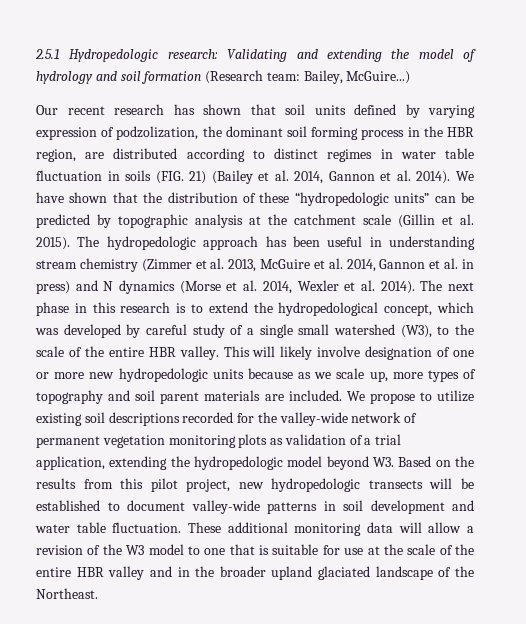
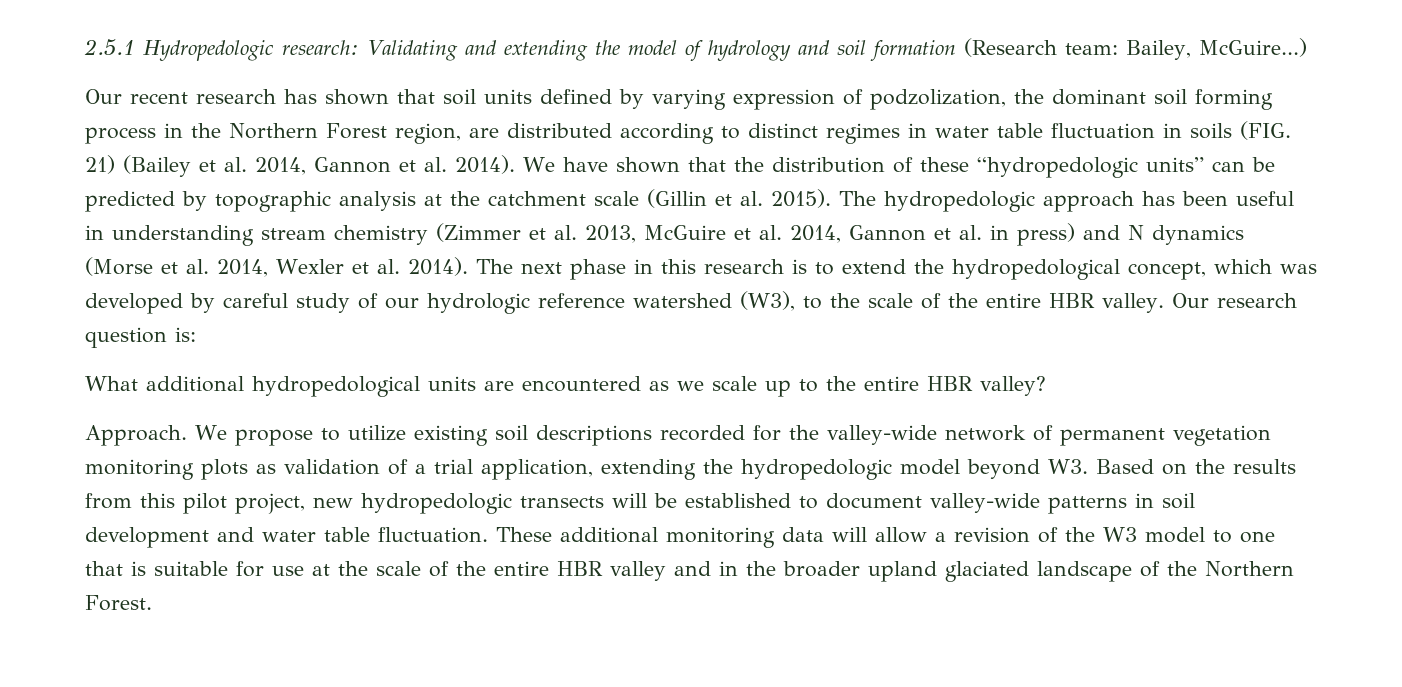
- Our recent research has shown that soil units defined by varying expression of podzolization, the dominant soil forming process in the HBR region, are distributed according to distinct regimes in water table fluctuation in soils (FIG. 21) (Bailey et al. 2014, Gannon et al. 2014).
+ Our recent research has shown that soil units defined by varying expression of podzolization, the dominant soil forming process in the Northern Forest region, are distributed according to distinct regimes in water table fluctuation in soils (FIG. 21) (Bailey et al. 2014, Gannon et al. 2014).
- The next phase in this research is to extend the hydropedological concept, which was developed by careful study of a single small watershed (W3), to the scale of the entire HBR valley.
+ The next phase in this research is to extend the hydropedological concept, which was developed by careful study of our hydrologic reference watershed (W3), to the scale of the entire HBR valley.
- This will likely involve designation of one or more new hydropedologic units because as we scale up, more types of topography and soil parent materials are included.
+ Our research question is:
+ What additional hydropedological units are encountered as we scale up to the entire HBR valley?
+ Approach.
- These additional monitoring data will allow a revision of the W3 model to one that is suitable for use at the scale of the entire HBR valley and in the broader upland glaciated landscape of the Northeast.
+ These additional monitoring data will allow a revision of the W3 model to one that is suitable for use at the scale of the entire HBR valley and in the broader upland glaciated landscape of the Northern Forest.

